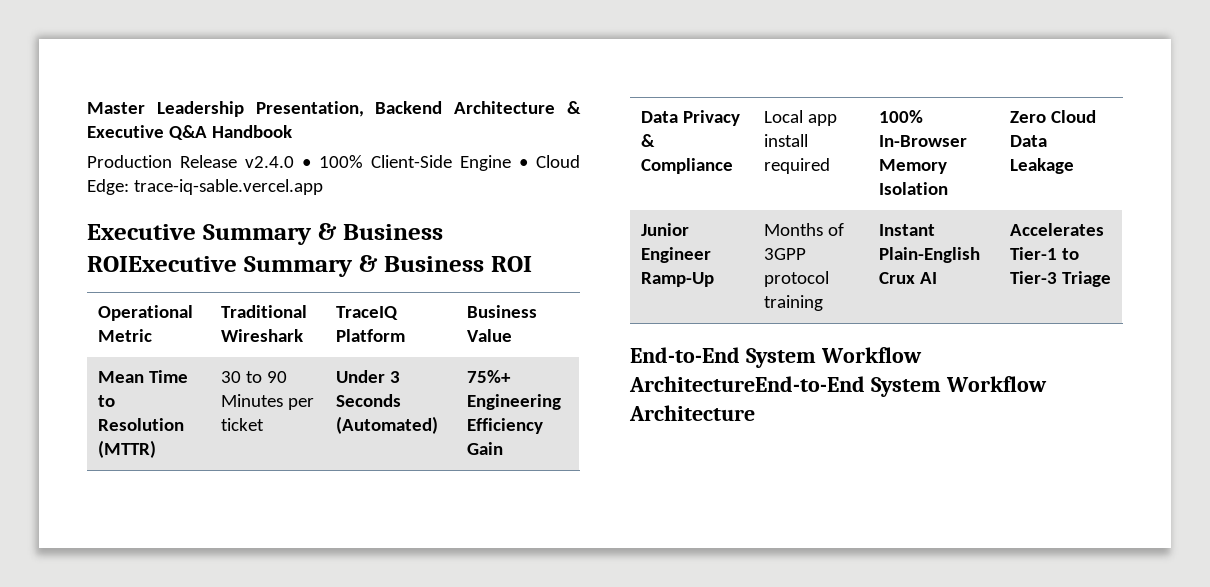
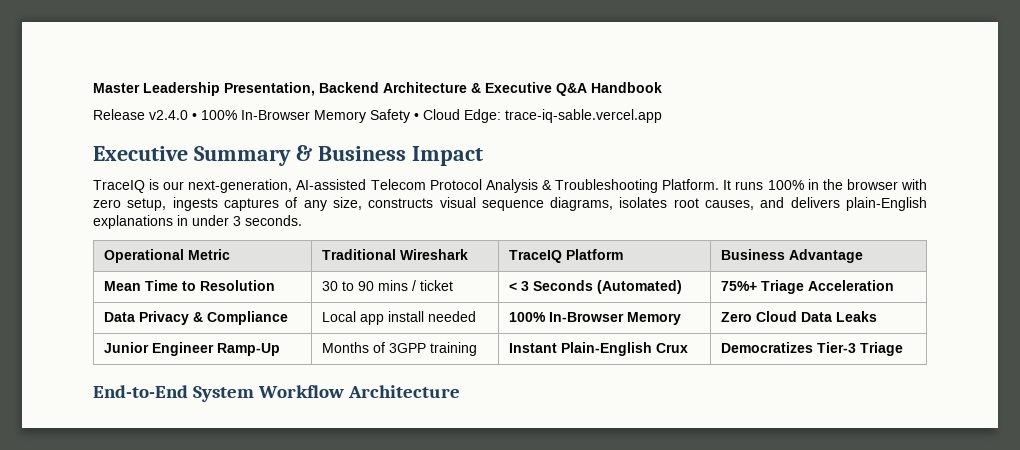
- Production Release v2.4.0 • 100% Client-Side Engine • Cloud Edge: trace-iq-sable.vercel.app
+ Release v2.4.0 • 100% In-Browser Memory Safety • Cloud Edge: trace-iq-sable.vercel.app
- Executive Summary & Business ROIExecutive Summary & Business ROI
+ Executive Summary & Business Impact
+ TraceIQ is our next-generation, AI-assisted Telecom Protocol Analysis & Troubleshooting Platform. It runs 100% in the browser with zero setup, ingests captures of any size, constructs visual sequence diagrams, isolates root causes, and delivers plain-English explanations in under 3 seconds.
- Operational Metric | Traditional Wireshark | TraceIQ Platform | Business Value
+ Operational Metric | Traditional Wireshark | TraceIQ Platform | Business Advantage
- Mean Time to Resolution (MTTR) | 30 to 90 Minutes per ticket | Under 3 Seconds (Automated) | 75%+ Engineering Efficiency Gain
+ Mean Time to Resolution | 30 to 90 mins / ticket | < 3 Seconds (Automated) | 75%+ Triage Acceleration
- Data Privacy & Compliance | Local app install required | 100% In-Browser Memory Isolation | Zero Cloud Data Leakage
+ Data Privacy & Compliance | Local app install needed | 100% In-Browser Memory | Zero Cloud Data Leaks
- Junior Engineer Ramp-Up | Months of 3GPP protocol training | Instant Plain-English Crux AI | Accelerates Tier-1 to Tier-3 Triage
+ Junior Engineer Ramp-Up | Months of 3GPP training | Instant Plain-English Crux | Democratizes Tier-3 Triage
- End-to-End System Workflow ArchitectureEnd-to-End System Workflow Architecture
+ End-to-End System Workflow Architecture

